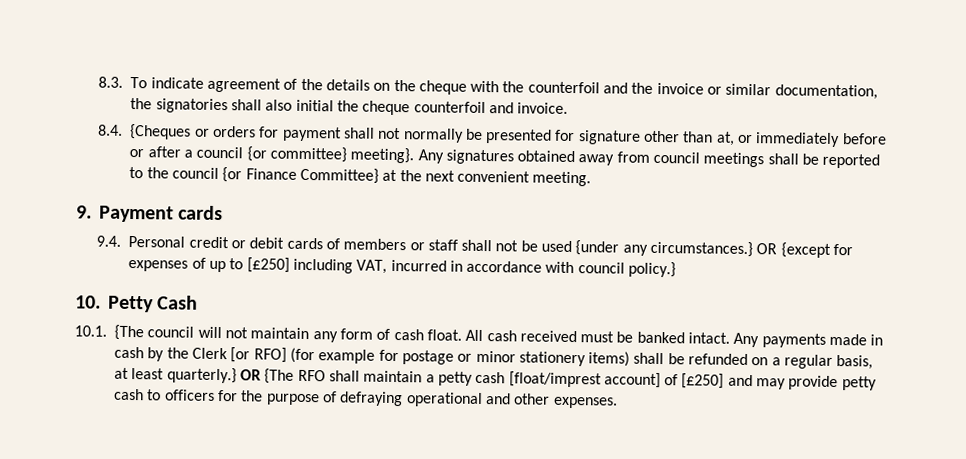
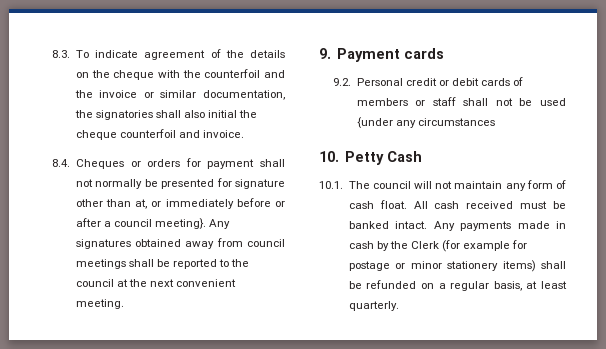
- 8.4. {Cheques or orders for payment shall not normally be presented for signature other than at, or immediately before or after a council {or committee} meeting}.
+ 8.4. Cheques or orders for payment shall not normally be presented for signature other than at, or immediately before or after a council meeting}.
- Any signatures obtained away from council meetings shall be reported to the council {or Finance Committee} at the next convenient meeting.
+ Any signatures obtained away from council meetings shall be reported to the council at the next convenient meeting.
- 9.4. Personal credit or debit cards of members or staff shall not be used {under any circumstances.} OR {except for expenses of up to [£250] including VAT, incurred in accordance with council policy.}
+ 9.2. Personal credit or debit cards of members or staff shall not be used {under any circumstances
- 10.1. {The council will not maintain any form of cash float.
+ 10.1. The council will not maintain any form of cash float.
- Any payments made in cash by the Clerk [or RFO] (for example for postage or minor stationery items) shall be refunded on a regular basis, at least quarterly.} OR {The RFO shall maintain a petty cash [float/imprest account] of [£250] and may provide petty cash to officers for the purpose of defraying operational and other expenses.
+ Any payments made in cash by the Clerk (for example for postage or minor stationery items) shall be refunded on a regular basis, at least quarterly.

